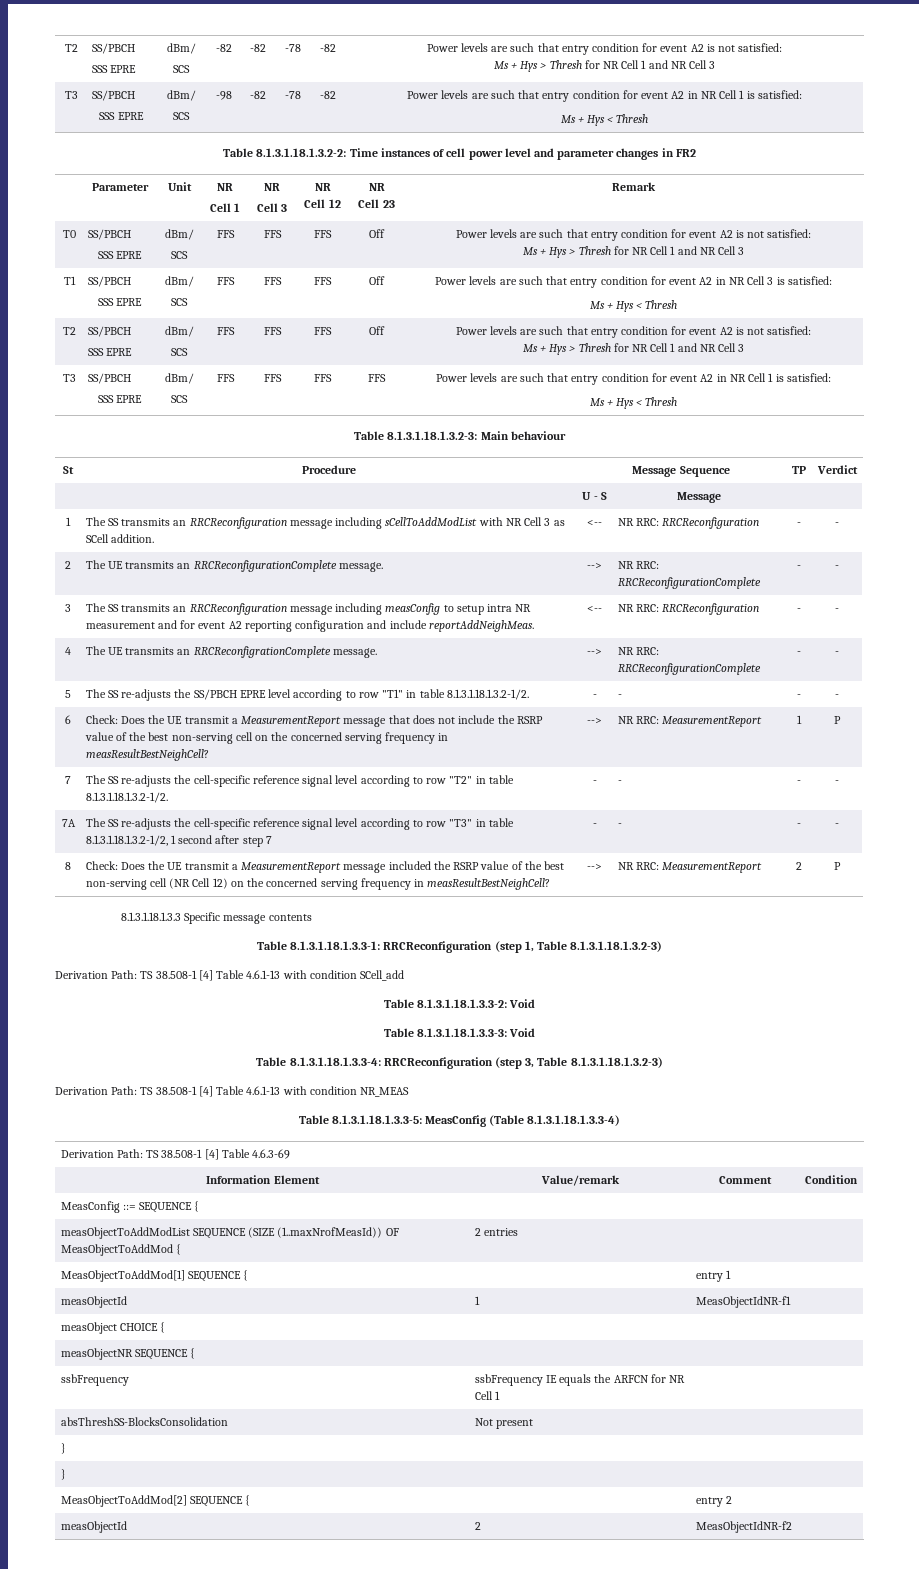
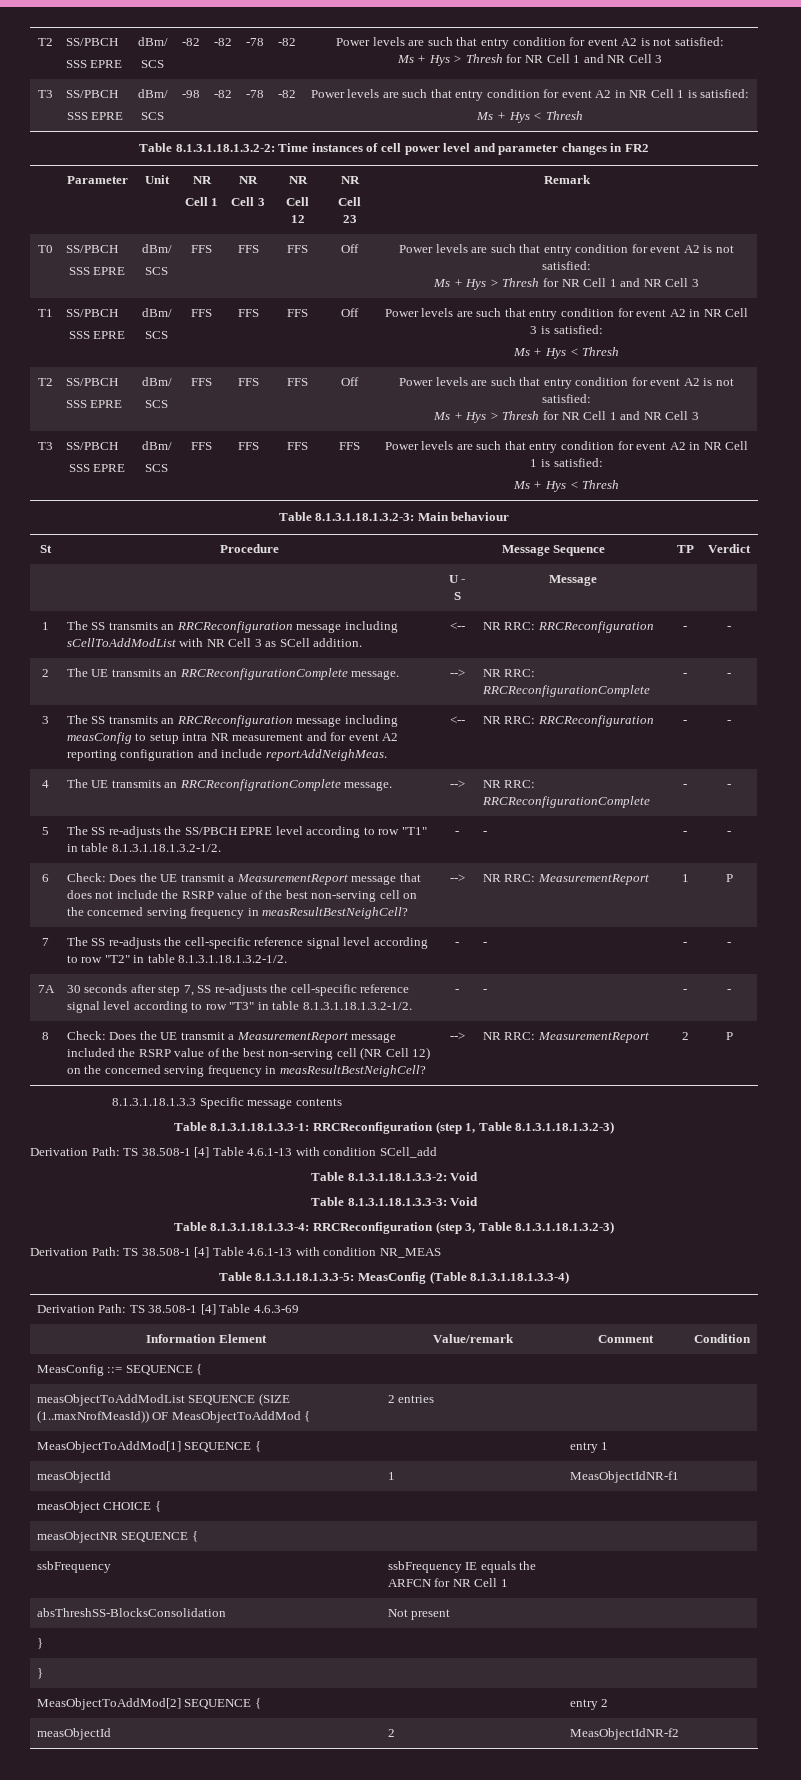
- 7A | The SS re-adjusts the cell-specific reference signal level according to row "T3" in table 8.1.3.1.18.1.3.2-1/2, 1 second after step 7 | - | - | - | -
+ 7A | 30 seconds after step 7, SS re-adjusts the cell-specific reference signal level according to row "T3" in table 8.1.3.1.18.1.3.2-1/2. | - | - | - | -

